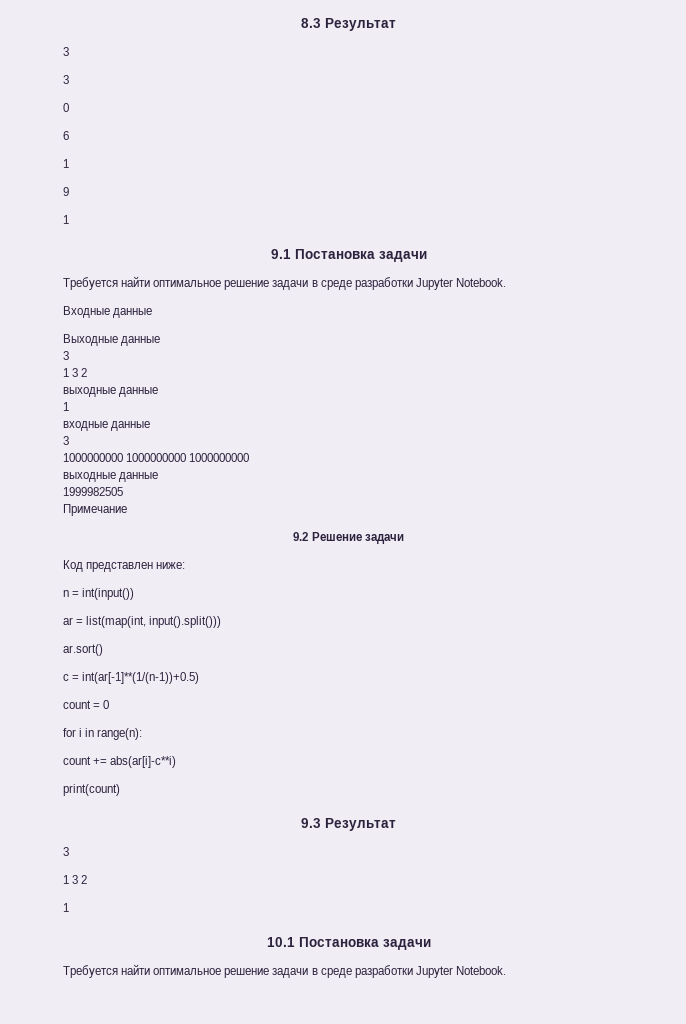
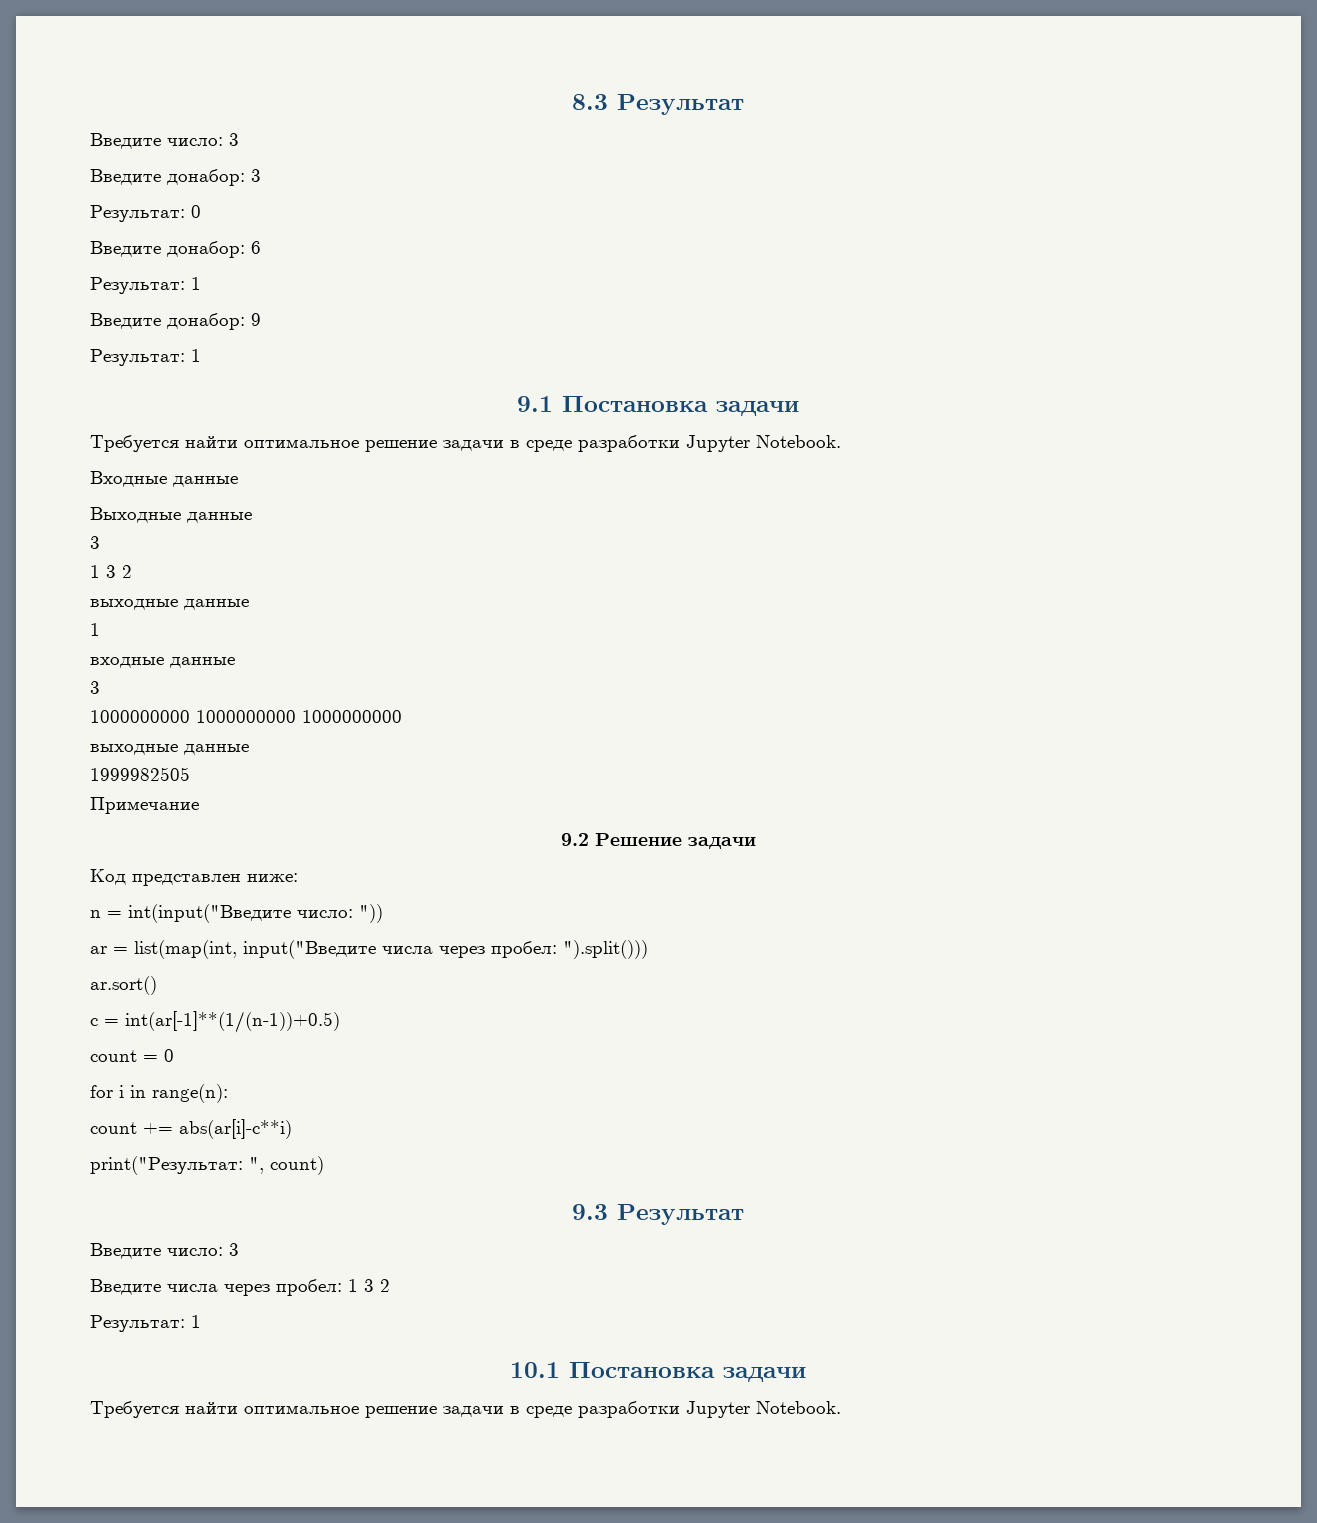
  8.3 Результат
- 3
- 3
- 0
- 6
- 1
- 9
- 1
+ Введите число: 3
+ Введите донабор: 3
+ Результат: 0
+ Введите донабор: 6
+ Результат: 1
+ Введите донабор: 9
+ Результат: 1
- n = int(input())
+ n = int(input("Введите число: "))
- ar = list(map(int, input().split()))
+ ar = list(map(int, input("Введите числа через пробел: ").split()))
- print(count)
+ print("Результат: ", count)
  9.3 Результат
- 3
- 1 3 2
- 1
+ Введите число: 3
+ Введите числа через пробел: 1 3 2
+ Результат: 1

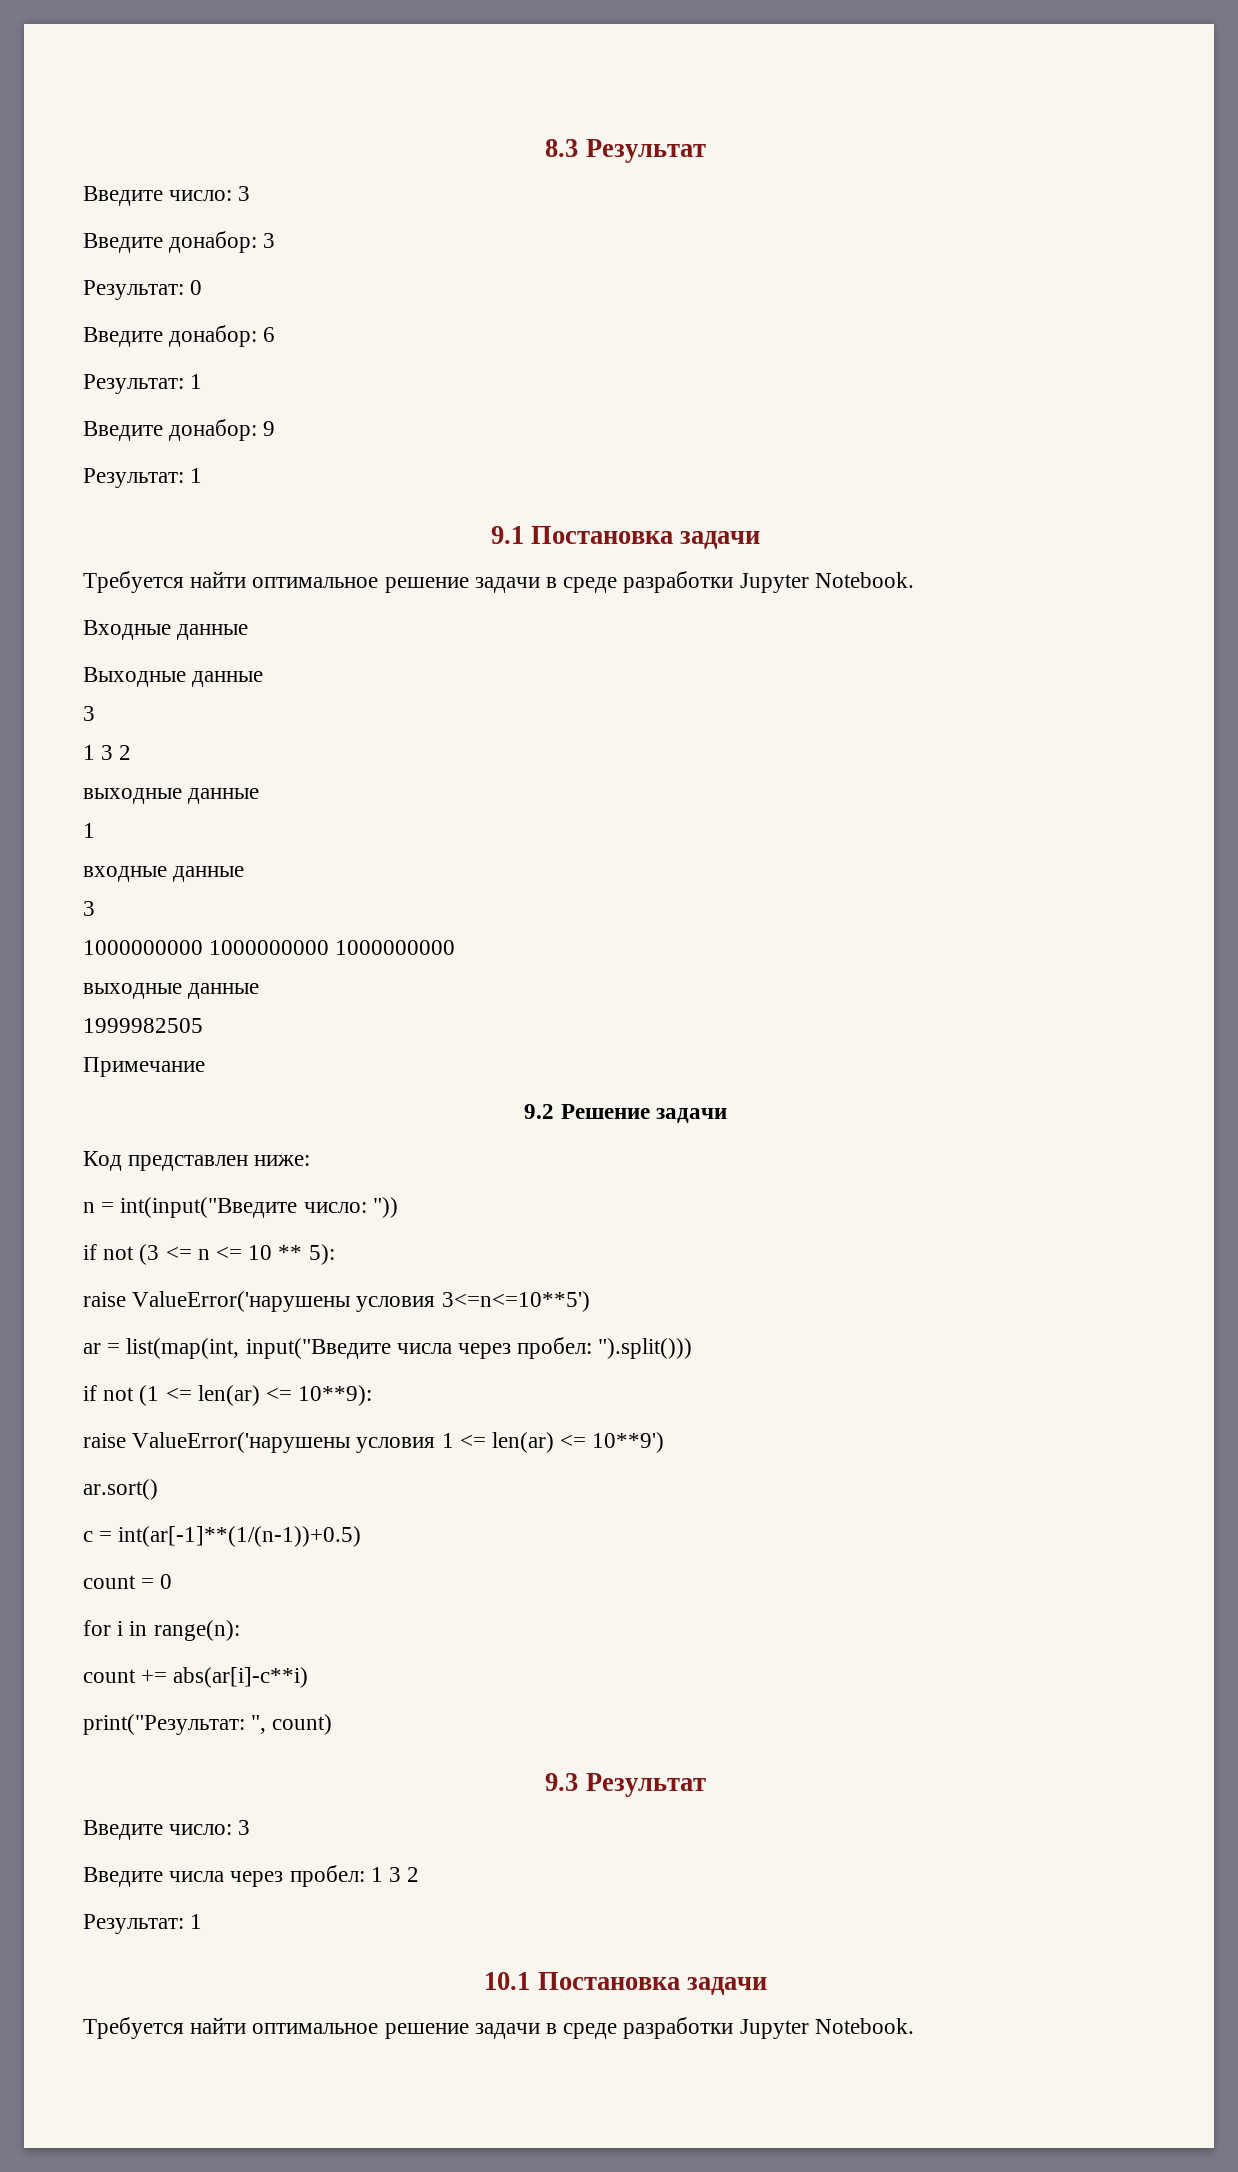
+ if not (3 <= n <= 10 ** 5):
+ raise ValueError('нарушены условия 3<=n<=10**5')
+ if not (1 <= len(ar) <= 10**9):
+ raise ValueError('нарушены условия 1 <= len(ar) <= 10**9')

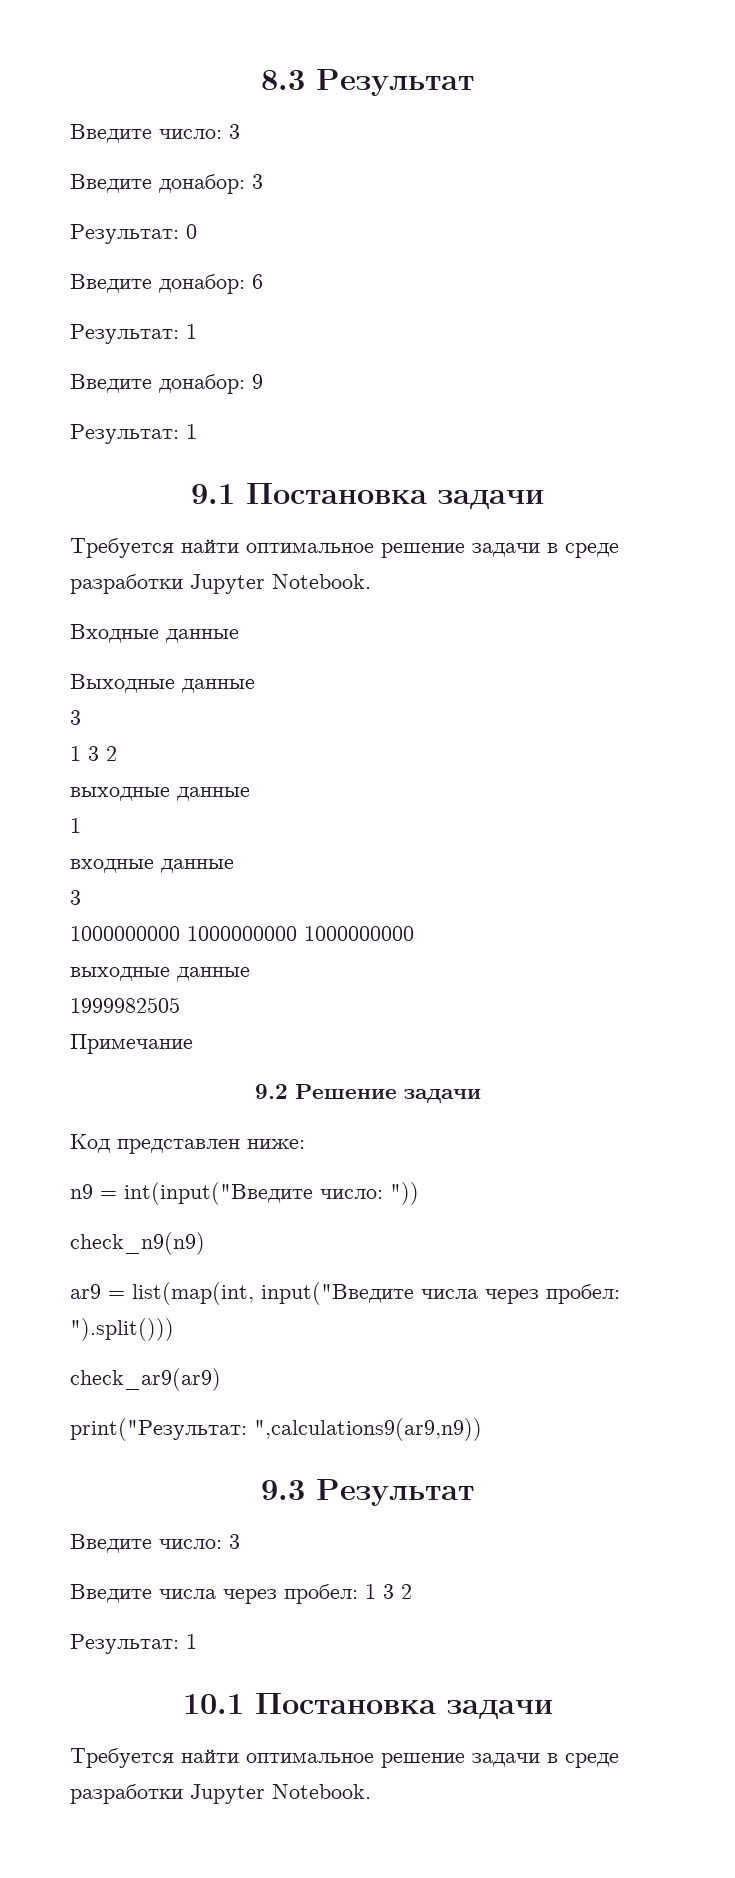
- n = int(input("Введите число: "))
+ n9 = int(input("Введите число: "))
- if not (3 <= n <= 10 ** 5):
- raise ValueError('нарушены условия 3<=n<=10**5')
- ar = list(map(int, input("Введите числа через пробел: ").split()))
+ check_n9(n9)
+ ar9 = list(map(int, input("Введите числа через пробел: ").split()))
- if not (1 <= len(ar) <= 10**9):
- raise ValueError('нарушены условия 1 <= len(ar) <= 10**9')
- ar.sort()
- c = int(ar[-1]**(1/(n-1))+0.5)
- count = 0
- for i in range(n):
- count += abs(ar[i]-c**i)
+ check_ar9(ar9)
- print("Результат: ", count)
+ print("Результат: ",calculations9(ar9,n9))

